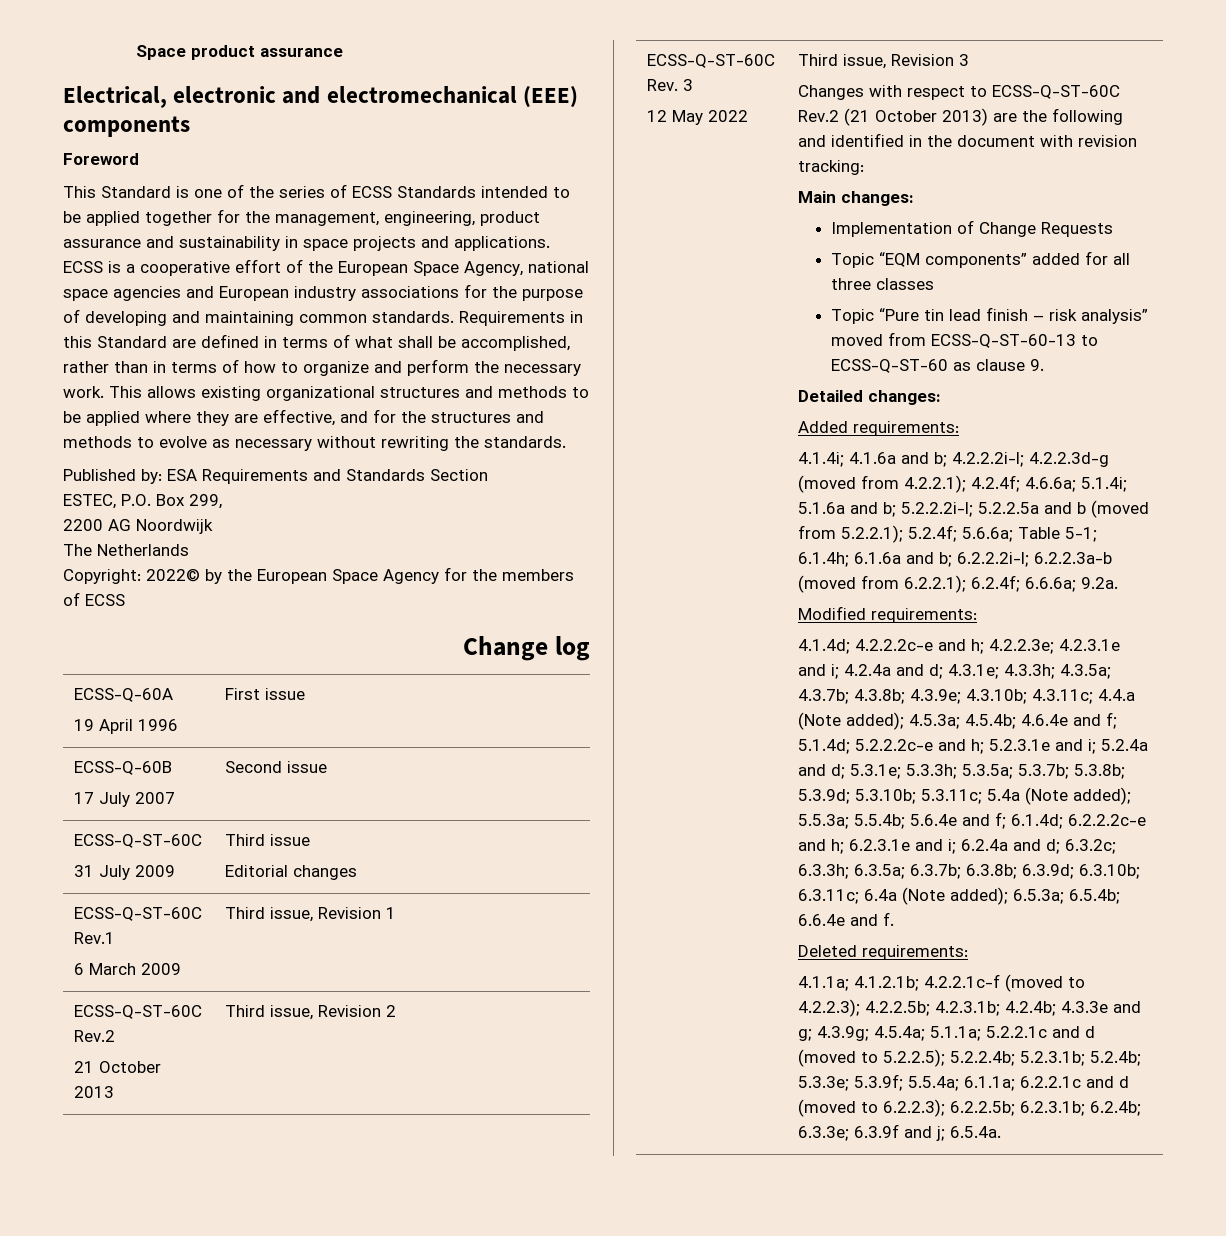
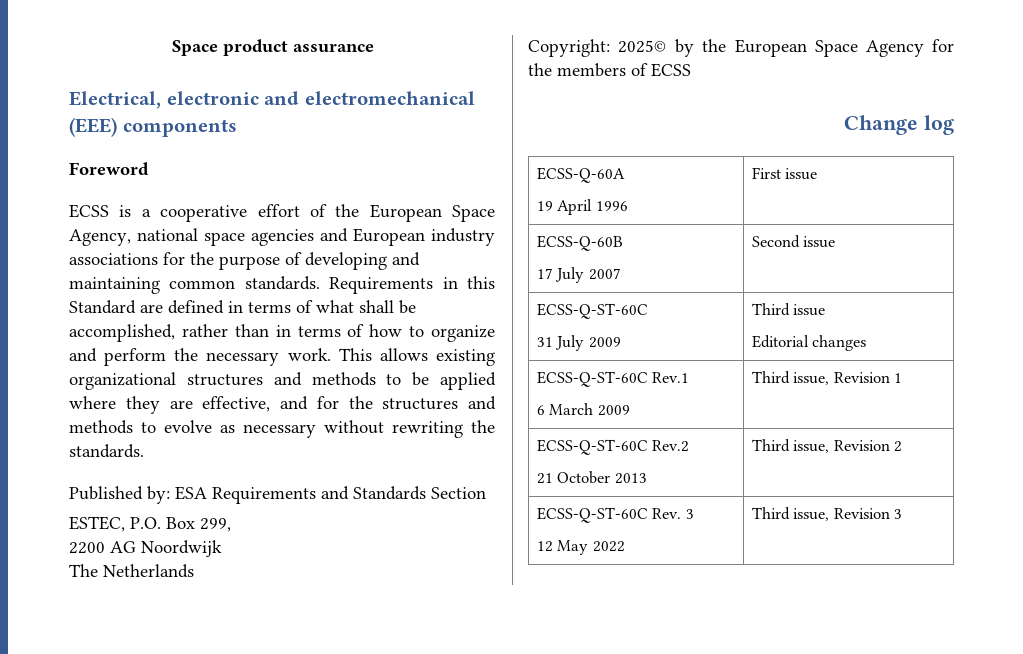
- This Standard is one of the series of ECSS Standards intended to be applied together for the management, engineering, product assurance and sustainability in space projects and applications.
- Copyright: 2022© by the European Space Agency for the members of ECSS
+ Copyright: 2025© by the European Space Agency for the members of ECSS
- Changes with respect to ECSS-Q-ST-60C Rev.2 (21 October 2013) are the following and identified in the document with revision tracking:
- Main changes:
- Implementation of Change Requests
- Topic “EQM components” added for all three classes
- Topic “Pure tin lead finish – risk analysis” moved from ECSS-Q-ST-60-13 to ECSS-Q-ST-60 as clause 9.
- Detailed changes:
- Added requirements:
- 4.1.4i; 4.1.6a and b; 4.2.2.2i-l; 4.2.2.3d-g (moved from 4.2.2.1); 4.2.4f; 4.6.6a; 5.1.4i; 5.1.6a and b; 5.2.2.2i-l; 5.2.2.5a and b (moved from 5.2.2.1); 5.2.4f; 5.6.6a; Table 5-1; 6.1.4h; 6.1.6a and b; 6.2.2.2i-l; 6.2.2.3a-b (moved from 6.2.2.1); 6.2.4f; 6.6.6a; 9.2a.
- Modified requirements:
- 4.1.4d; 4.2.2.2c-e and h; 4.2.2.3e; 4.2.3.1e and i; 4.2.4a and d; 4.3.1e; 4.3.3h; 4.3.5a; 4.3.7b; 4.3.8b; 4.3.9e; 4.3.10b; 4.3.11c; 4.4.a (Note added); 4.5.3a; 4.5.4b; 4.6.4e and f; 5.1.4d; 5.2.2.2c-e and h; 5.2.3.1e and i; 5.2.4a and d; 5.3.1e; 5.3.3h; 5.3.5a; 5.3.7b; 5.3.8b; 5.3.9d; 5.3.10b; 5.3.11c; 5.4a (Note added); 5.5.3a; 5.5.4b; 5.6.4e and f; 6.1.4d; 6.2.2.2c-e and h; 6.2.3.1e and i; 6.2.4a and d; 6.3.2c; 6.3.3h; 6.3.5a; 6.3.7b; 6.3.8b; 6.3.9d; 6.3.10b; 6.3.11c; 6.4a (Note added); 6.5.3a; 6.5.4b; 6.6.4e and f.
- Deleted requirements:
- 4.1.1a; 4.1.2.1b; 4.2.2.1c-f (moved to 4.2.2.3); 4.2.2.5b; 4.2.3.1b; 4.2.4b; 4.3.3e and g; 4.3.9g; 4.5.4a; 5.1.1a; 5.2.2.1c and d (moved to 5.2.2.5); 5.2.2.4b; 5.2.3.1b; 5.2.4b; 5.3.3e; 5.3.9f; 5.5.4a; 6.1.1a; 6.2.2.1c and d (moved to 6.2.2.3); 6.2.2.5b; 6.2.3.1b; 6.2.4b; 6.3.3e; 6.3.9f and j; 6.5.4a.

